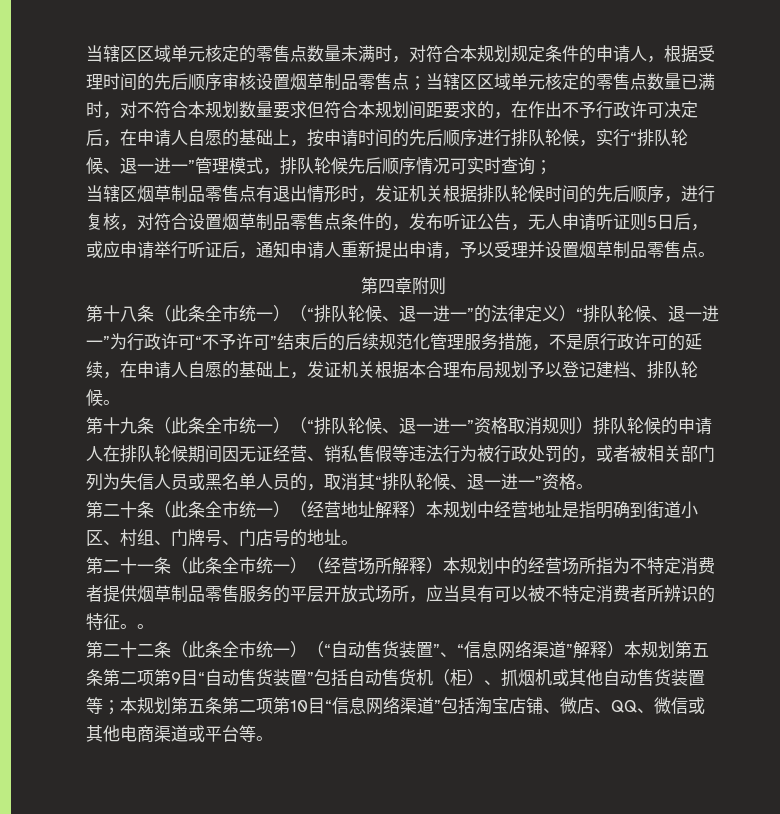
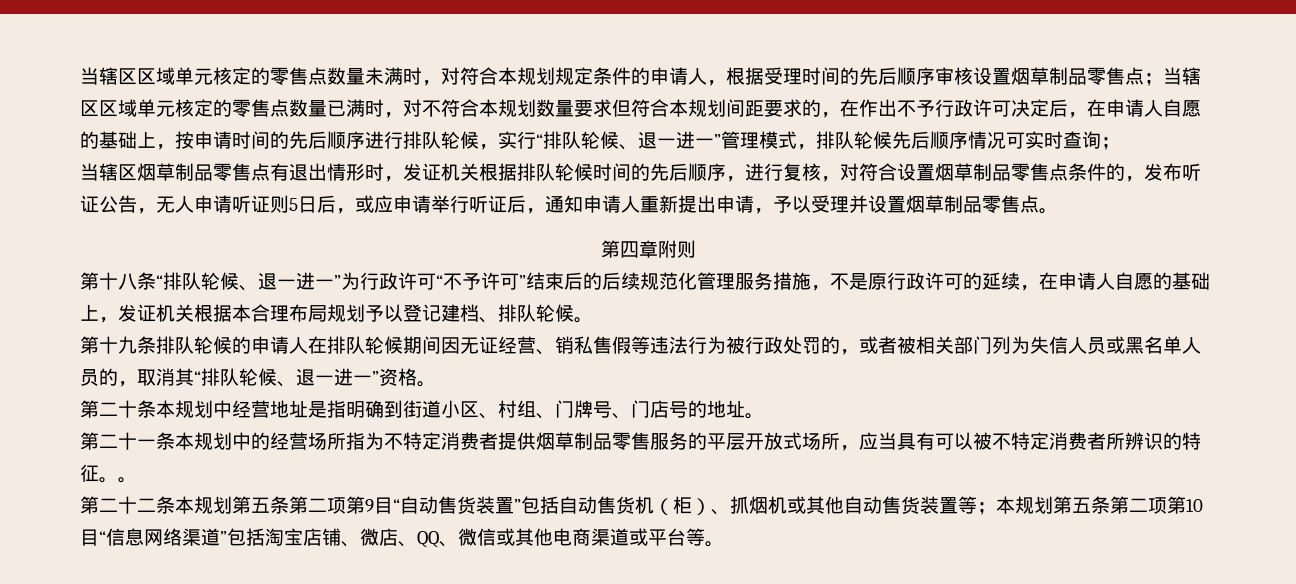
- 第十八条（此条全市统一）（“排队轮候、退一进一”的法律定义）“排队轮候、退一进一”为行政许可“不予许可”结束后的后续规范化管理服务措施，不是原行政许可的延续，在申请人自愿的基础上，发证机关根据本合理布局规划予以登记建档、排队轮候。
+ 第十八条“排队轮候、退一进一”为行政许可“不予许可”结束后的后续规范化管理服务措施，不是原行政许可的延续，在申请人自愿的基础上，发证机关根据本合理布局规划予以登记建档、排队轮候。
- 第十九条（此条全市统一）（“排队轮候、退一进一”资格取消规则）排队轮候的申请人在排队轮候期间因无证经营、销私售假等违法行为被行政处罚的，或者被相关部门列为失信人员或黑名单人员的，取消其“排队轮候、退一进一”资格。
+ 第十九条排队轮候的申请人在排队轮候期间因无证经营、销私售假等违法行为被行政处罚的，或者被相关部门列为失信人员或黑名单人员的，取消其“排队轮候、退一进一”资格。
- 第二十条（此条全市统一）（经营地址解释）本规划中经营地址是指明确到街道小区、村组、门牌号、门店号的地址。
+ 第二十条本规划中经营地址是指明确到街道小区、村组、门牌号、门店号的地址。
- 第二十一条（此条全市统一）（经营场所解释）本规划中的经营场所指为不特定消费者提供烟草制品零售服务的平层开放式场所，应当具有可以被不特定消费者所辨识的特征。
+ 第二十一条本规划中的经营场所指为不特定消费者提供烟草制品零售服务的平层开放式场所，应当具有可以被不特定消费者所辨识的特征。
- 第二十二条（此条全市统一）（“自动售货装置”、“信息网络渠道”解释）本规划第五条第二项第9目“自动售货装置”包括自动售货机（柜）、抓烟机或其他自动售货装置等；本规划第五条第二项第10目“信息网络渠道”包括淘宝店铺、微店、QQ、微信或其他电商渠道或平台等。
+ 第二十二条本规划第五条第二项第9目“自动售货装置”包括自动售货机（柜）、抓烟机或其他自动售货装置等；本规划第五条第二项第10目“信息网络渠道”包括淘宝店铺、微店、QQ、微信或其他电商渠道或平台等。

